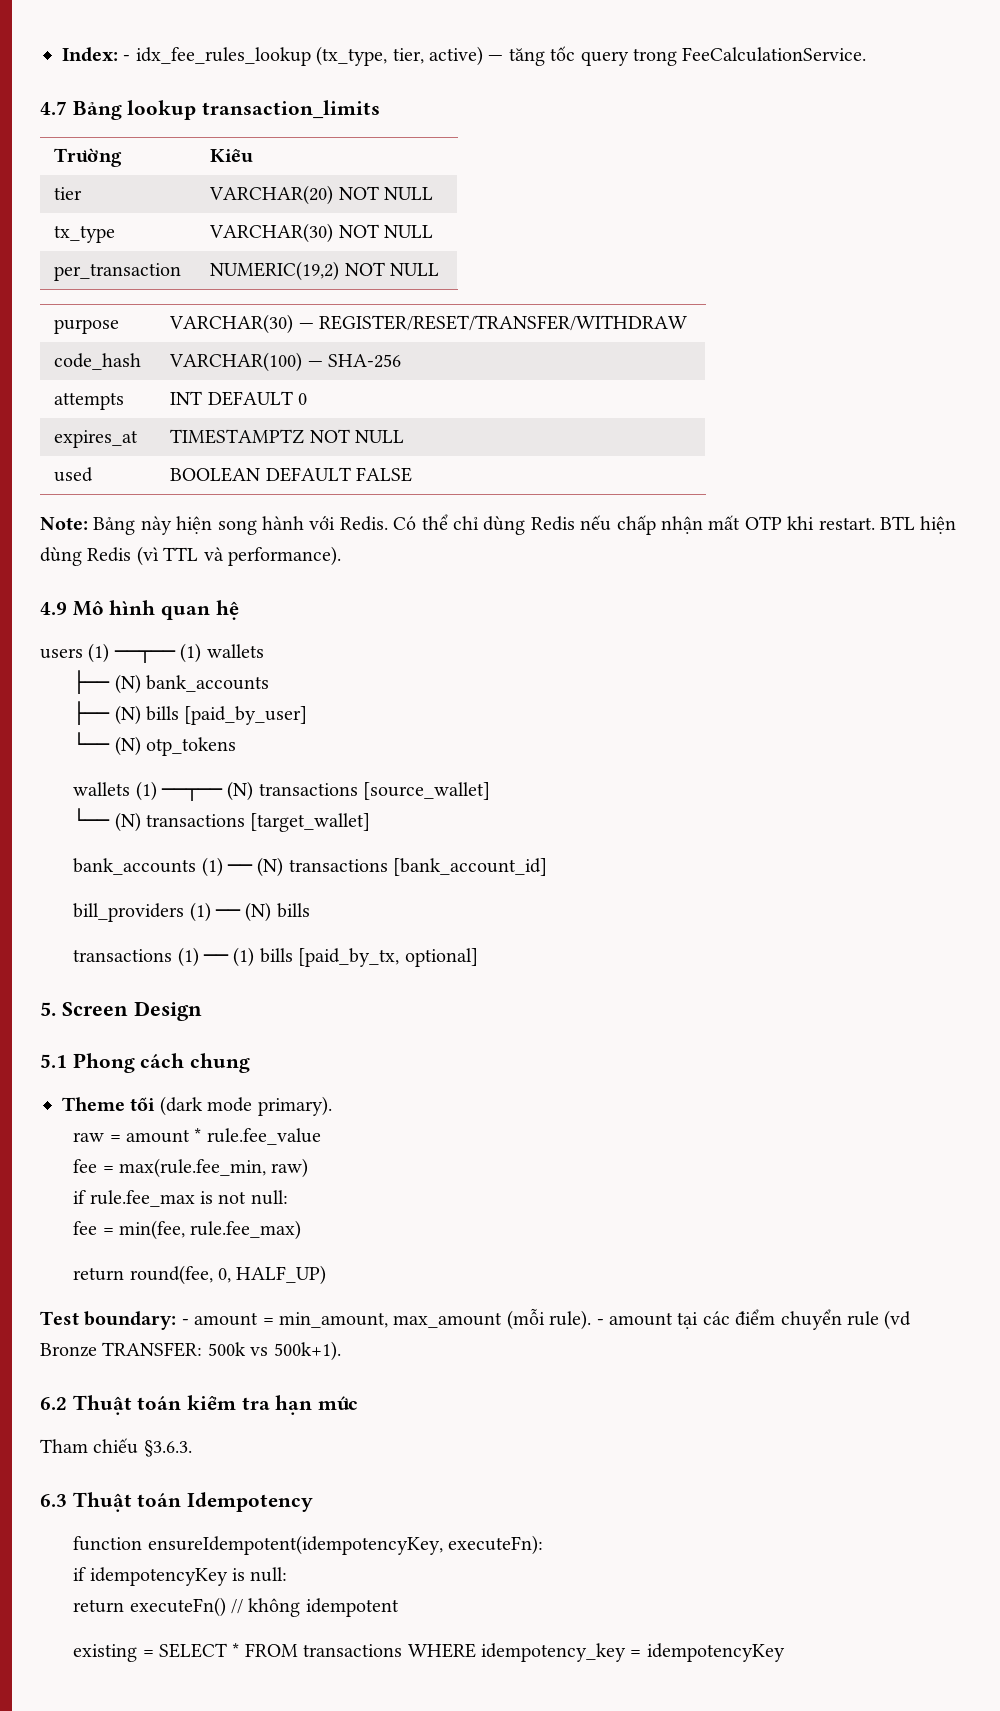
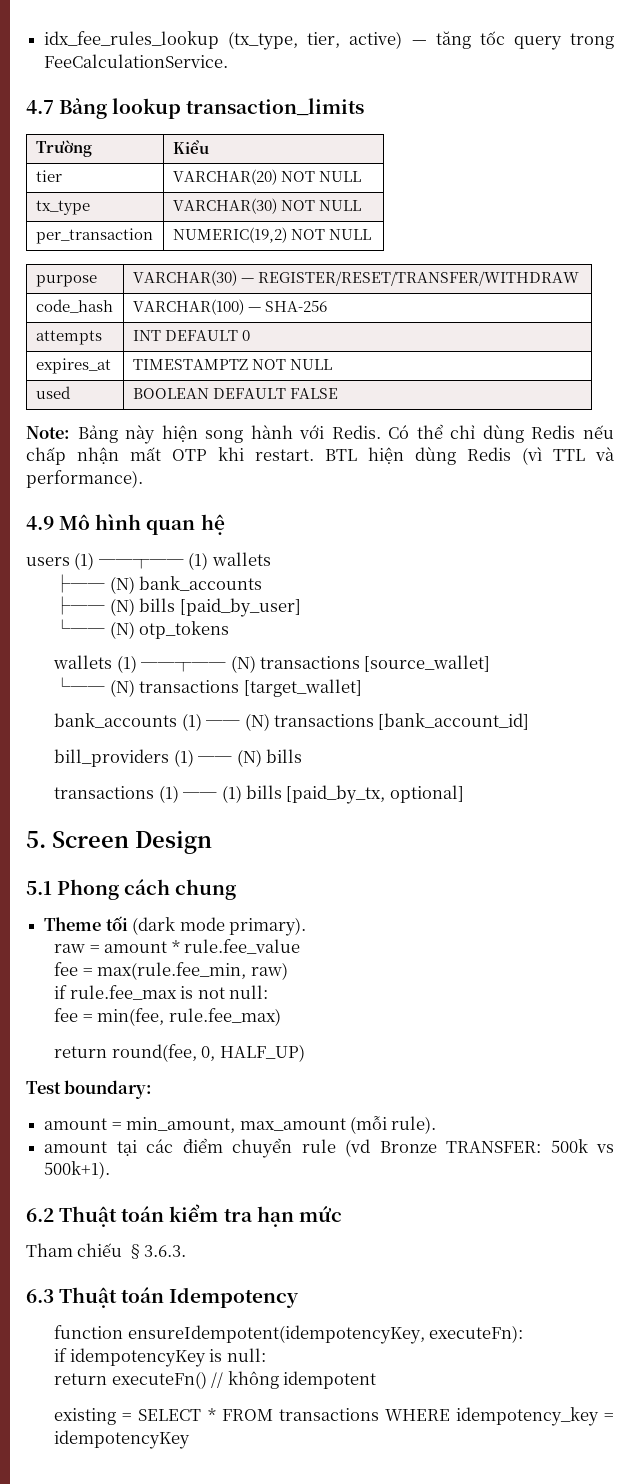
- Index: - idx_fee_rules_lookup (tx_type, tier, active) — tăng tốc query trong FeeCalculationService.
+ idx_fee_rules_lookup (tx_type, tier, active) — tăng tốc query trong FeeCalculationService.
- Test boundary: - amount = min_amount, max_amount (mỗi rule). - amount tại các điểm chuyển rule (vd Bronze TRANSFER: 500k vs 500k+1).
+ Test boundary:
+ amount = min_amount, max_amount (mỗi rule).
+ amount tại các điểm chuyển rule (vd Bronze TRANSFER: 500k vs 500k+1).

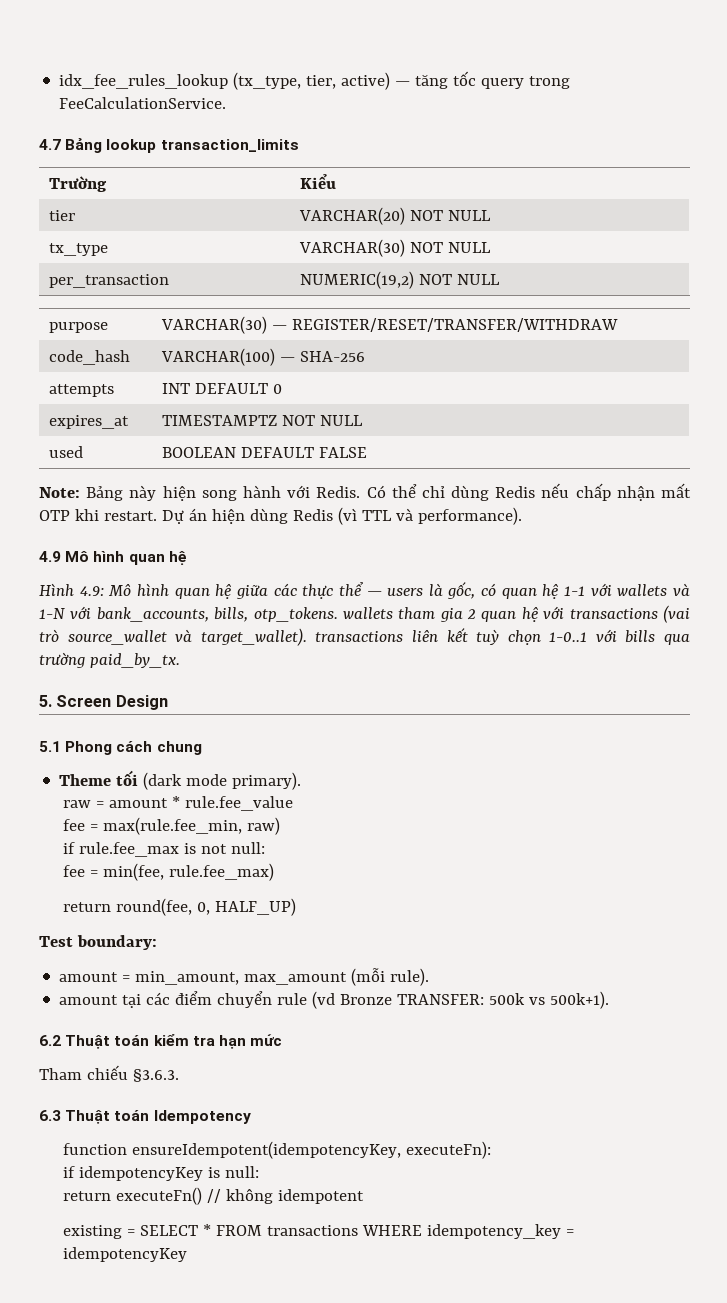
- BTL hiện dùng Redis (vì TTL và performance).
+ Dự án hiện dùng Redis (vì TTL và performance).
- users (1) ──┬── (1) wallets
- ├── (N) bank_accounts
- ├── (N) bills [paid_by_user]
- └── (N) otp_tokens
- wallets (1) ──┬── (N) transactions [source_wallet]
- └── (N) transactions [target_wallet]
- bank_accounts (1) ── (N) transactions [bank_account_id]
- bill_providers (1) ── (N) bills
- transactions (1) ── (1) bills [paid_by_tx, optional]
+ Hình 4.9: Mô hình quan hệ giữa các thực thể — users là gốc, có quan hệ 1-1 với wallets và 1-N với bank_accounts, bills, otp_tokens. wallets tham gia 2 quan hệ với transactions (vai trò source_wallet và target_wallet). transactions liên kết tuỳ chọn 1-0..1 với bills qua trường paid_by_tx.

